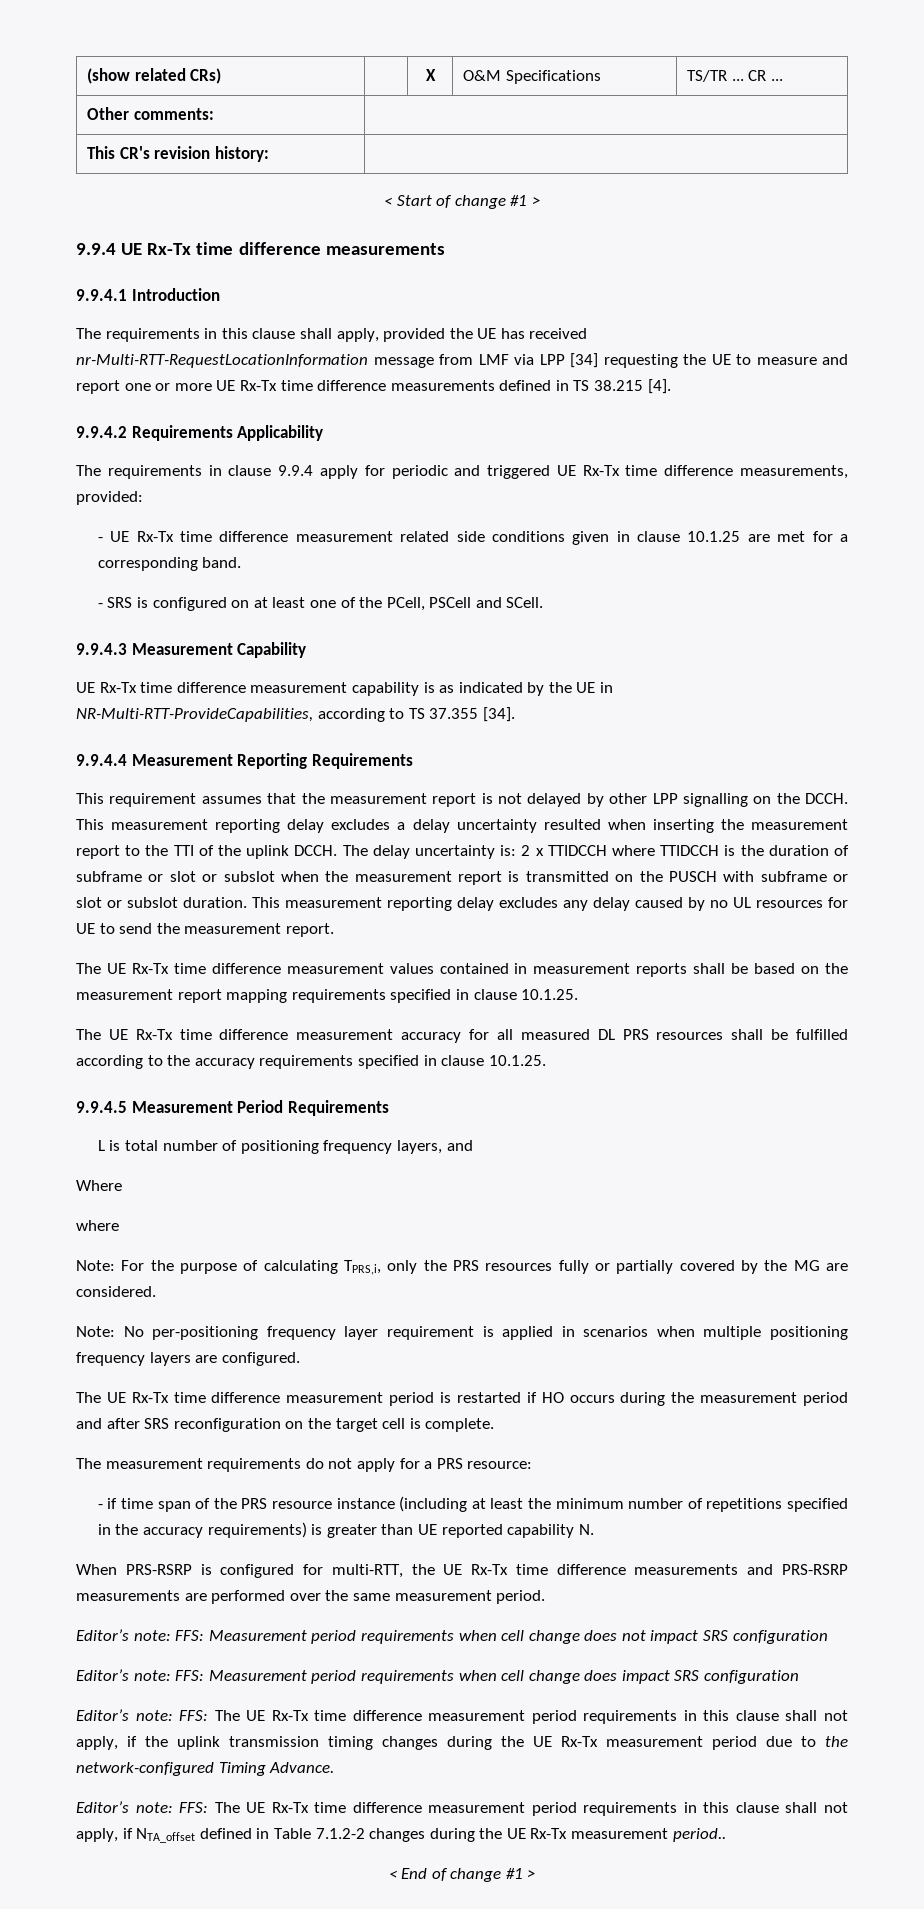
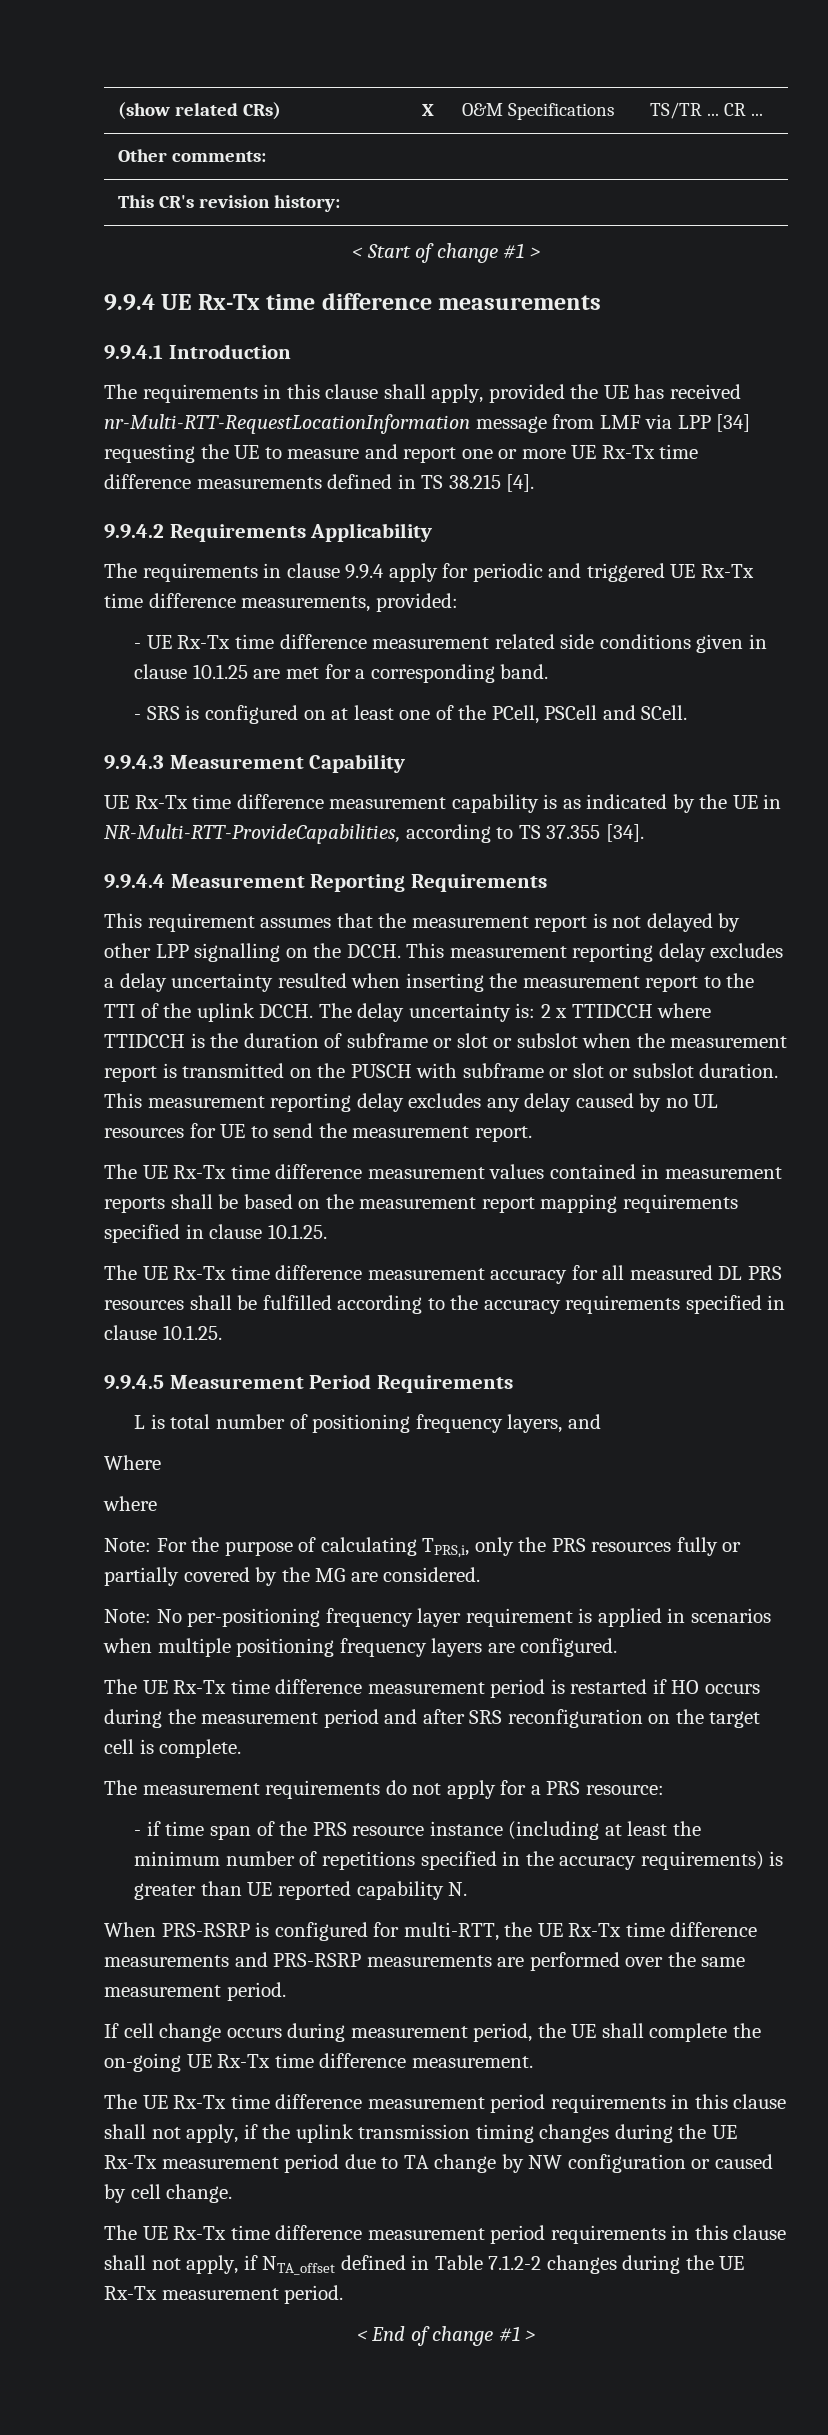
- Editor’s note: FFS: Measurement period requirements when cell change does not impact SRS configuration
- Editor’s note: FFS: Measurement period requirements when cell change does impact SRS configuration
- Editor’s note: FFS: The UE Rx-Tx time difference measurement period requirements in this clause shall not apply, if the uplink transmission timing changes during the UE Rx-Tx measurement period due to the network-configured Timing Advance.
- Editor’s note: FFS: The UE Rx-Tx time difference measurement period requirements in this clause shall not apply, if NTA_offset defined in Table 7.1.2-2 changes during the UE Rx-Tx measurement period..
+ If cell change occurs during measurement period, the UE shall complete the on-going UE Rx-Tx time difference measurement.
+ The UE Rx-Tx time difference measurement period requirements in this clause shall not apply, if the uplink transmission timing changes during the UE Rx-Tx measurement period due to TA change by NW configuration or caused by cell change.
+ The UE Rx-Tx time difference measurement period requirements in this clause shall not apply, if NTA_offset defined in Table 7.1.2-2 changes during the UE Rx-Tx measurement period.

